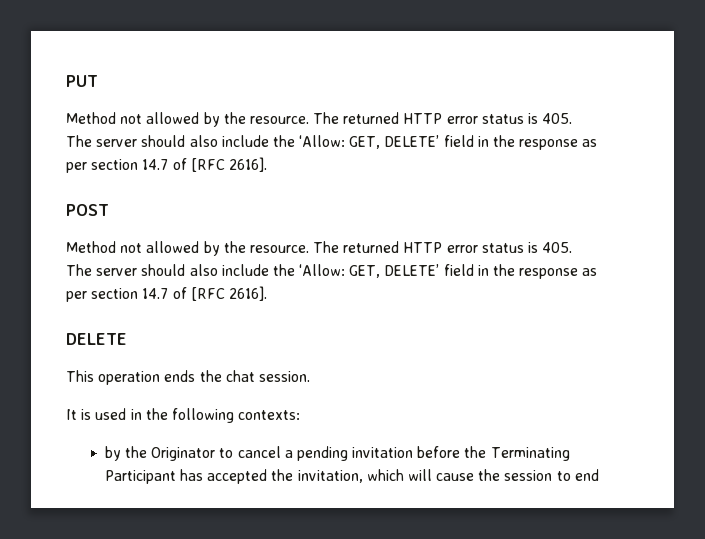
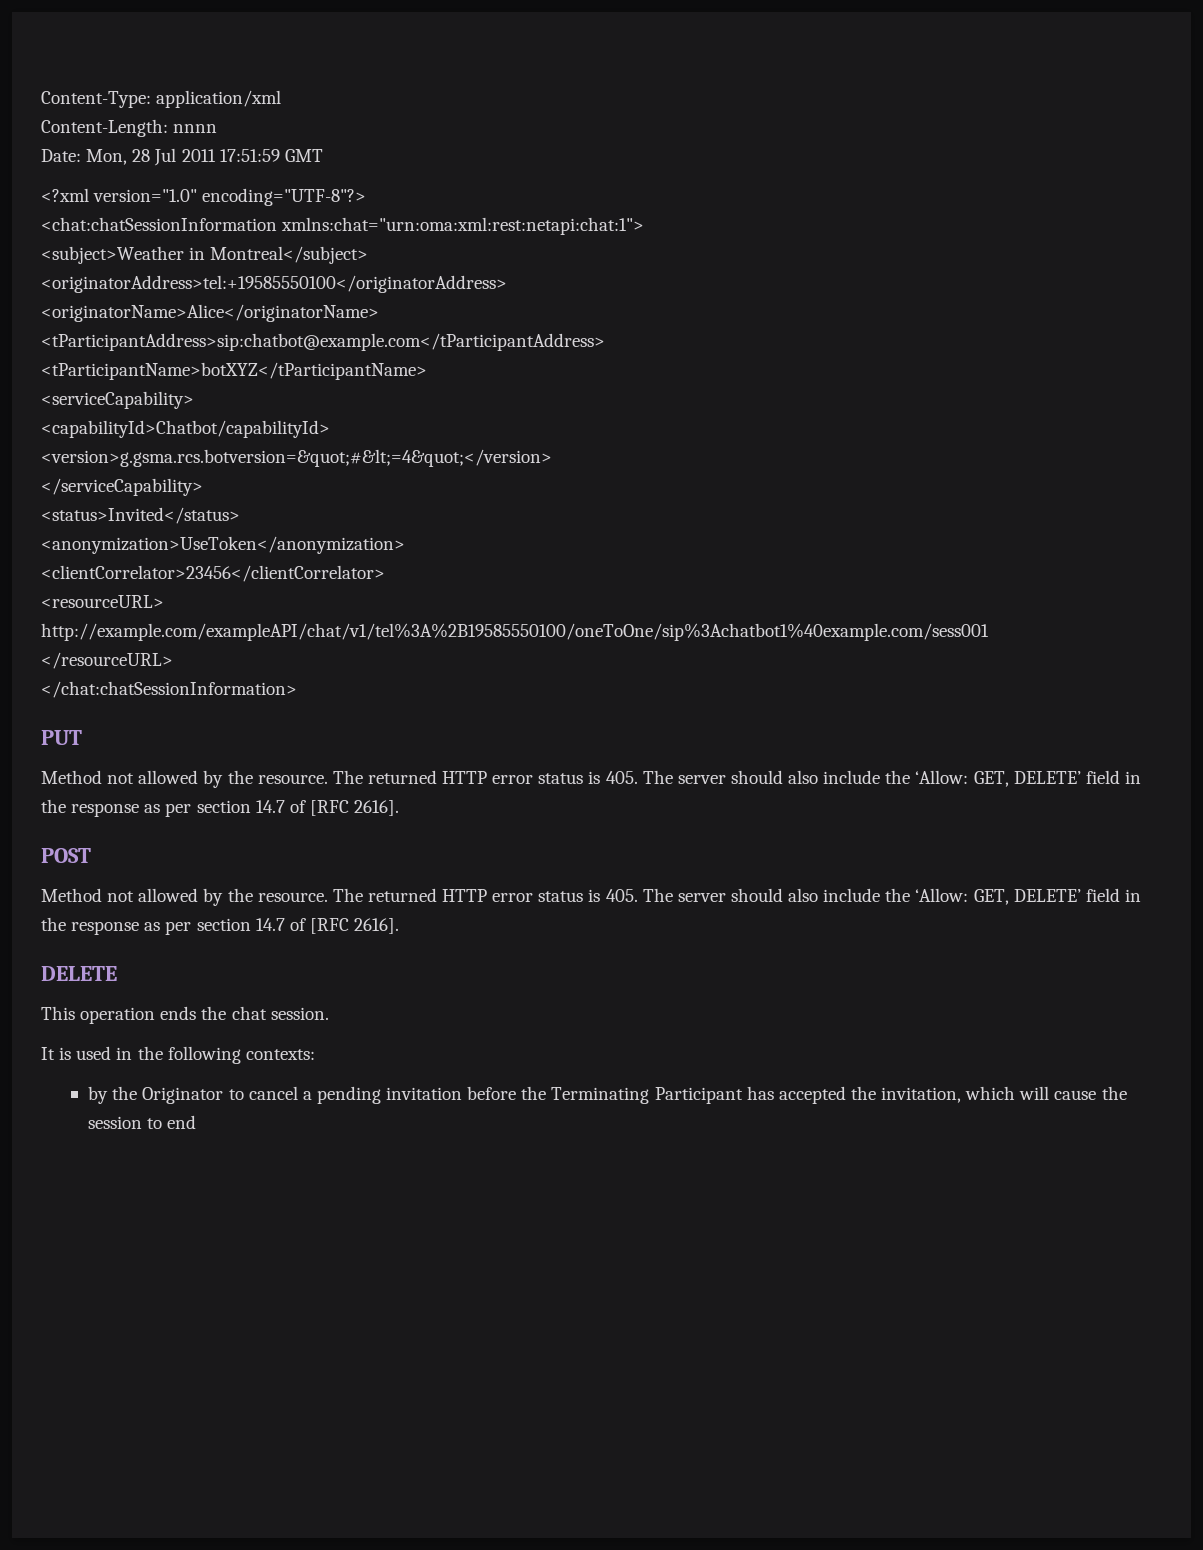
+ Content-Type: application/xml
+ Content-Length: nnnn
+ Date: Mon, 28 Jul 2011 17:51:59 GMT
+ <?xml version="1.0" encoding="UTF-8"?>
+ <chat:chatSessionInformation xmlns:chat="urn:oma:xml:rest:netapi:chat:1">
+ <subject>Weather in Montreal</subject>
+ <originatorAddress>tel:+19585550100</originatorAddress>
+ <originatorName>Alice</originatorName>
+ <tParticipantAddress>sip:chatbot@example.com</tParticipantAddress>
+ <tParticipantName>botXYZ</tParticipantName>
+ <serviceCapability>
+ <capabilityId>Chatbot/capabilityId>
+ <version>g.gsma.rcs.botversion=&quot;#&lt;=4&quot;</version>
+ </serviceCapability>
+ <status>Invited</status>
+ <anonymization>UseToken</anonymization>
+ <clientCorrelator>23456</clientCorrelator>
+ <resourceURL>
+ http://example.com/exampleAPI/chat/v1/tel%3A%2B19585550100/oneToOne/sip%3Achatbot1%40example.com/sess001
+ </resourceURL>
+ </chat:chatSessionInformation>

